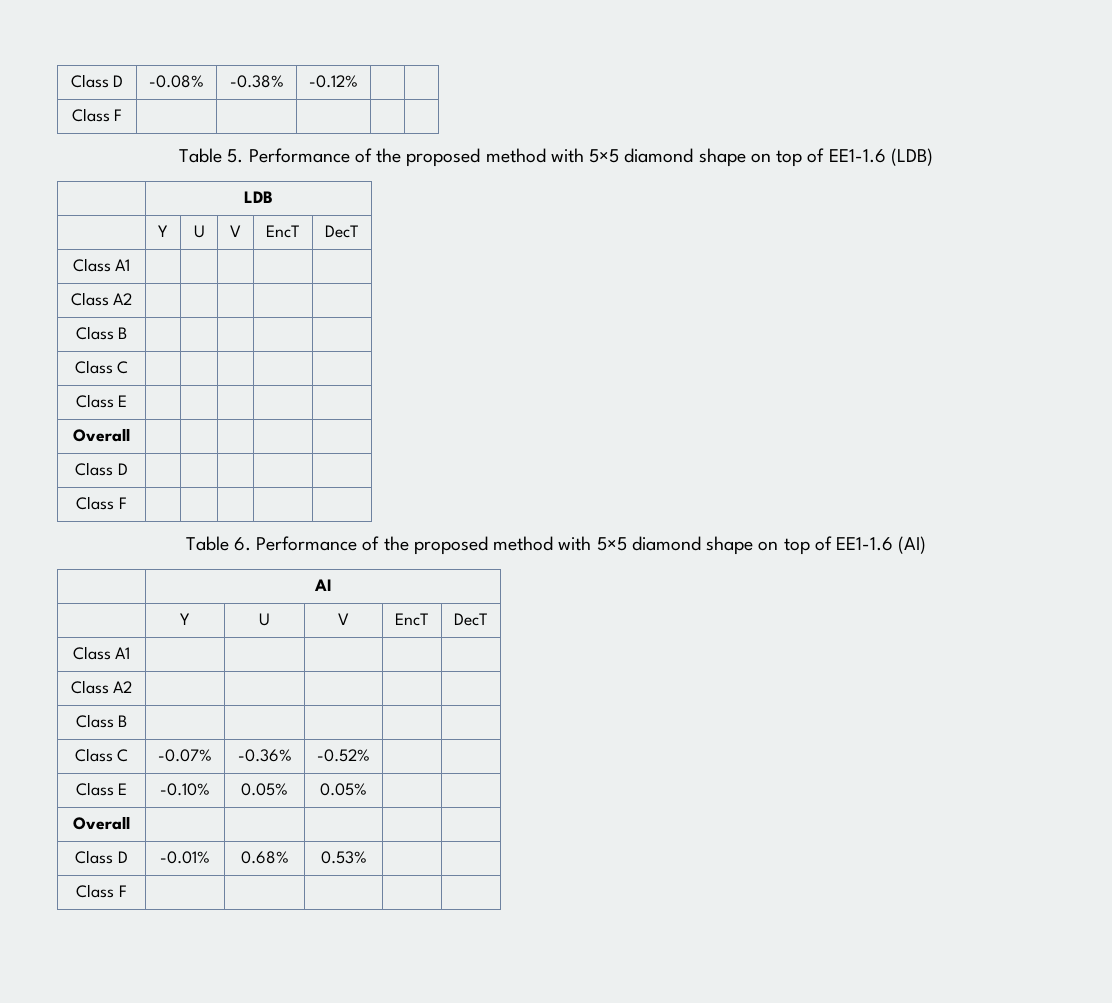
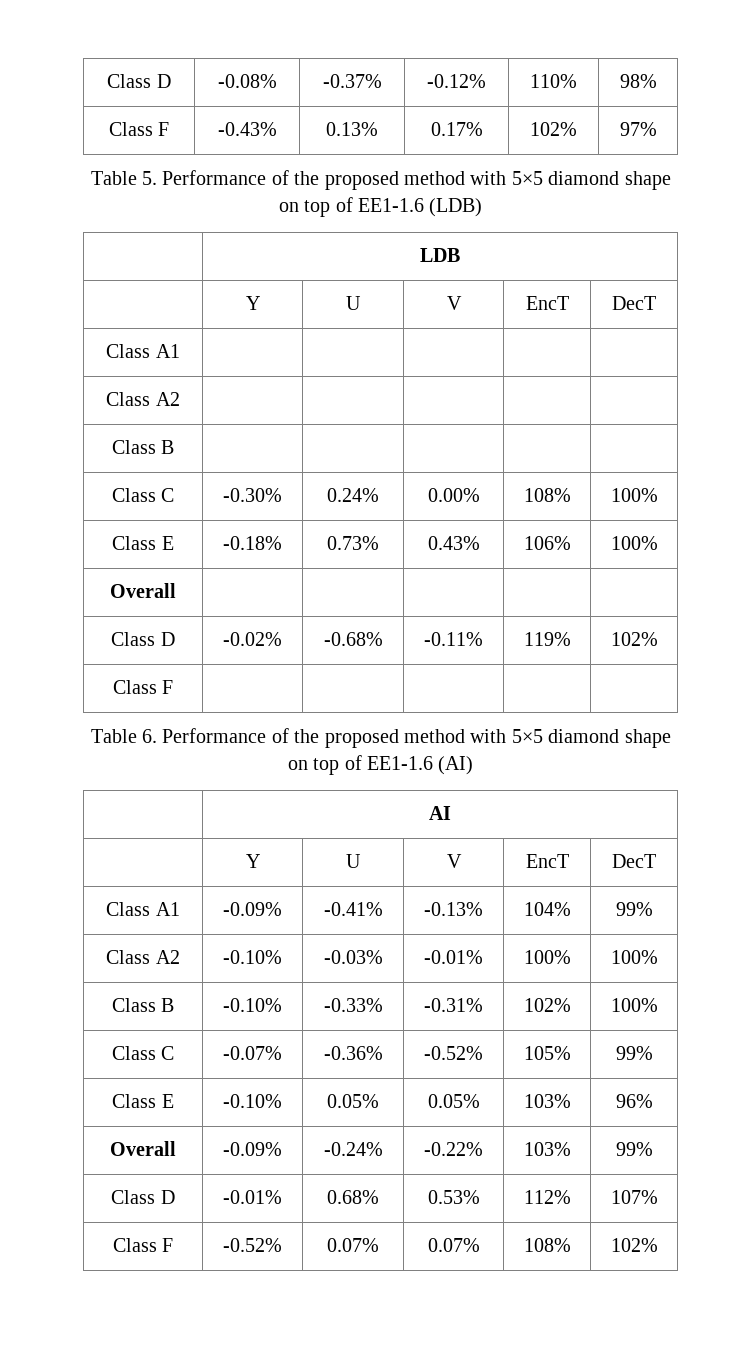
- Class D | -0.08% | -0.38% | -0.12% | |
- Class F | | | | |
+ Class D | -0.08% | -0.37% | -0.12% | 110% | 98%
+ Class F | -0.43% | 0.13% | 0.17% | 102% | 97%
- Class C | | | | |
- Class E | | | | |
+ Class C | -0.30% | 0.24% | 0.00% | 108% | 100%
+ Class E | -0.18% | 0.73% | 0.43% | 106% | 100%
  Overall | | | | |
- Class D | | | | |
+ Class D | -0.02% | -0.68% | -0.11% | 119% | 102%
  | AI
  | Y | U | V | EncT | DecT
- Class A1 | | | | |
- Class A2 | | | | |
- Class B | | | | |
+ Class A1 | -0.09% | -0.41% | -0.13% | 104% | 99%
+ Class A2 | -0.10% | -0.03% | -0.01% | 100% | 100%
+ Class B | -0.10% | -0.33% | -0.31% | 102% | 100%
- Class C | -0.07% | -0.36% | -0.52% | |
+ Class C | -0.07% | -0.36% | -0.52% | 105% | 99%
- Class E | -0.10% | 0.05% | 0.05% | |
- Overall | | | | |
+ Class E | -0.10% | 0.05% | 0.05% | 103% | 96%
+ Overall | -0.09% | -0.24% | -0.22% | 103% | 99%
- Class D | -0.01% | 0.68% | 0.53% | |
- Class F | | | | |
+ Class D | -0.01% | 0.68% | 0.53% | 112% | 107%
+ Class F | -0.52% | 0.07% | 0.07% | 108% | 102%

